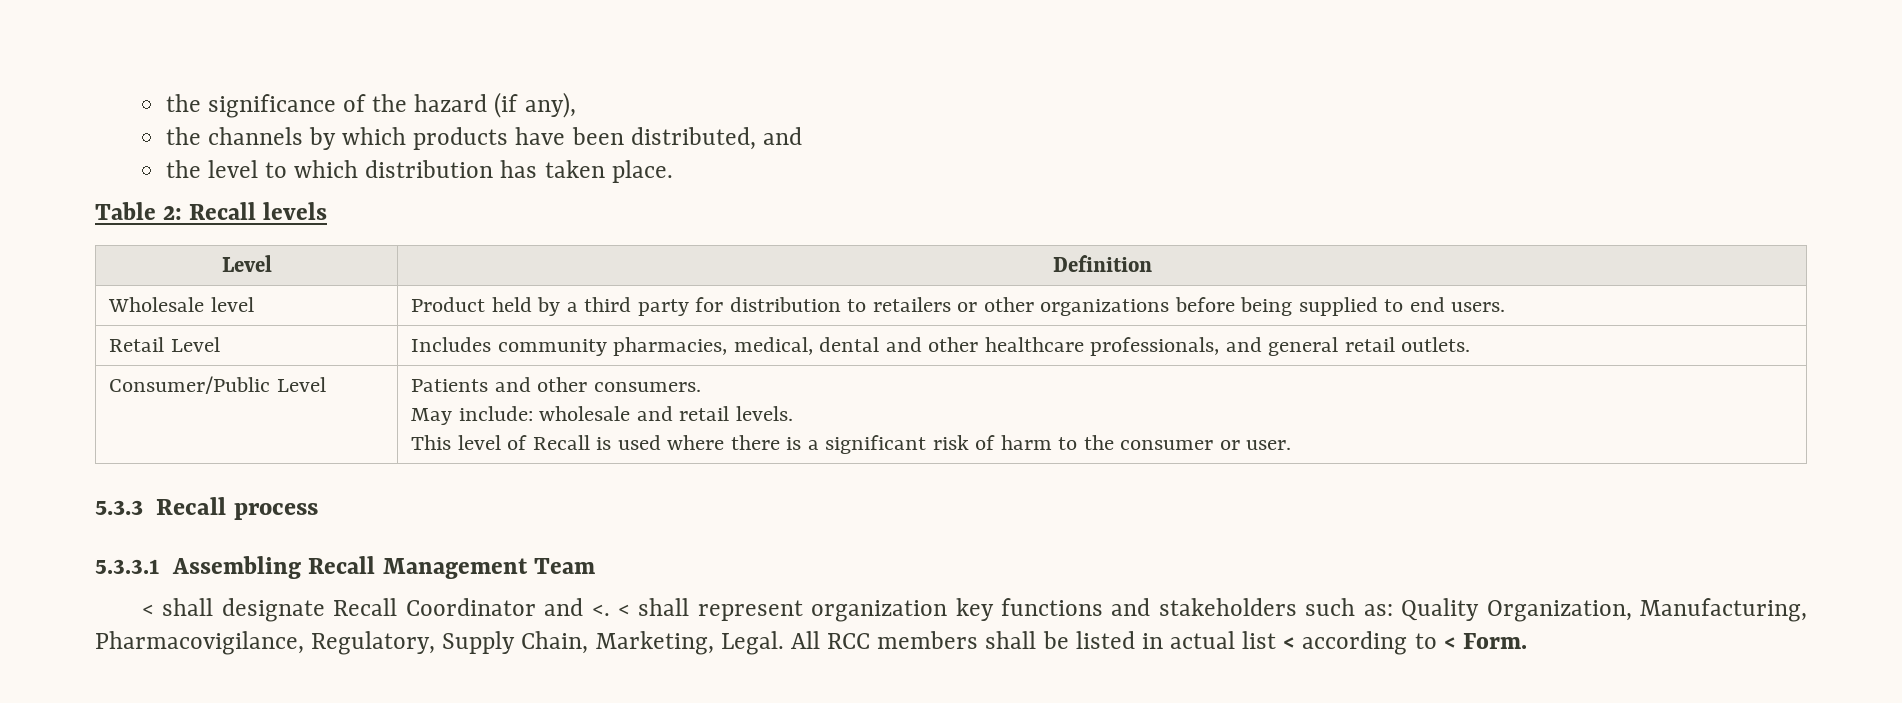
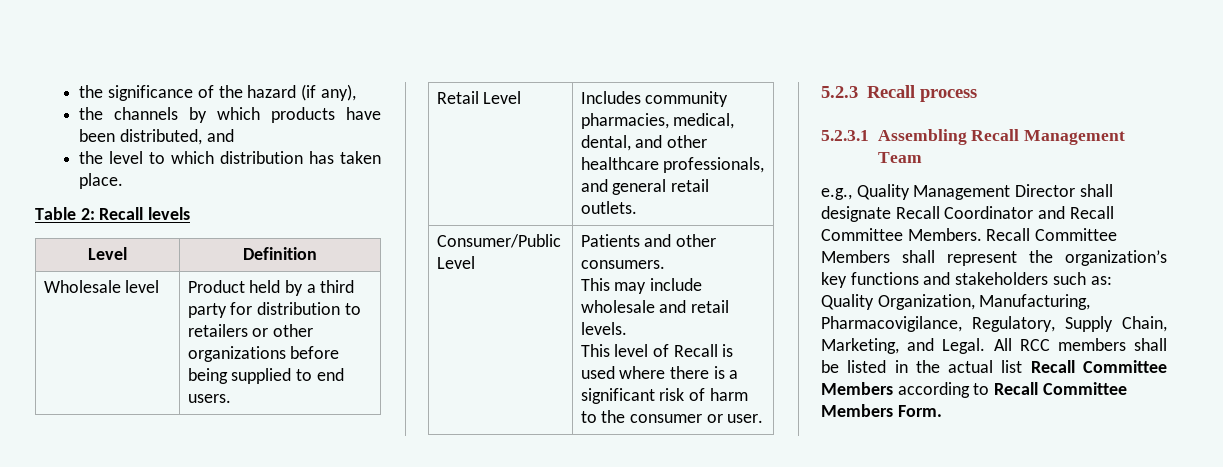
- Retail Level | Includes community pharmacies, medical, dental and other healthcare professionals, and general retail outlets.
+ Retail Level | Includes community pharmacies, medical, dental, and other healthcare professionals, and general retail outlets.
  Consumer/Public Level | Patients and other consumers.
- May include: wholesale and retail levels.
+ This may include wholesale and retail levels.
- 5.3.3 Recall process
+ 5.2.3 Recall process
- 5.3.3.1 Assembling Recall Management Team
+ 5.2.3.1 Assembling Recall Management Team
- < shall designate Recall Coordinator and <. < shall represent organization key functions and stakeholders such as: Quality Organization, Manufacturing, Pharmacovigilance, Regulatory, Supply Chain, Marketing, Legal.
+ e.g., Quality Management Director shall designate Recall Coordinator and Recall Committee Members. Recall Committee Members shall represent the organization’s key functions and stakeholders such as: Quality Organization, Manufacturing, Pharmacovigilance, Regulatory, Supply Chain, Marketing, and Legal.
- All RCC members shall be listed in actual list < according to < Form.
+ All RCC members shall be listed in the actual list Recall Committee Members according to Recall Committee Members Form.

